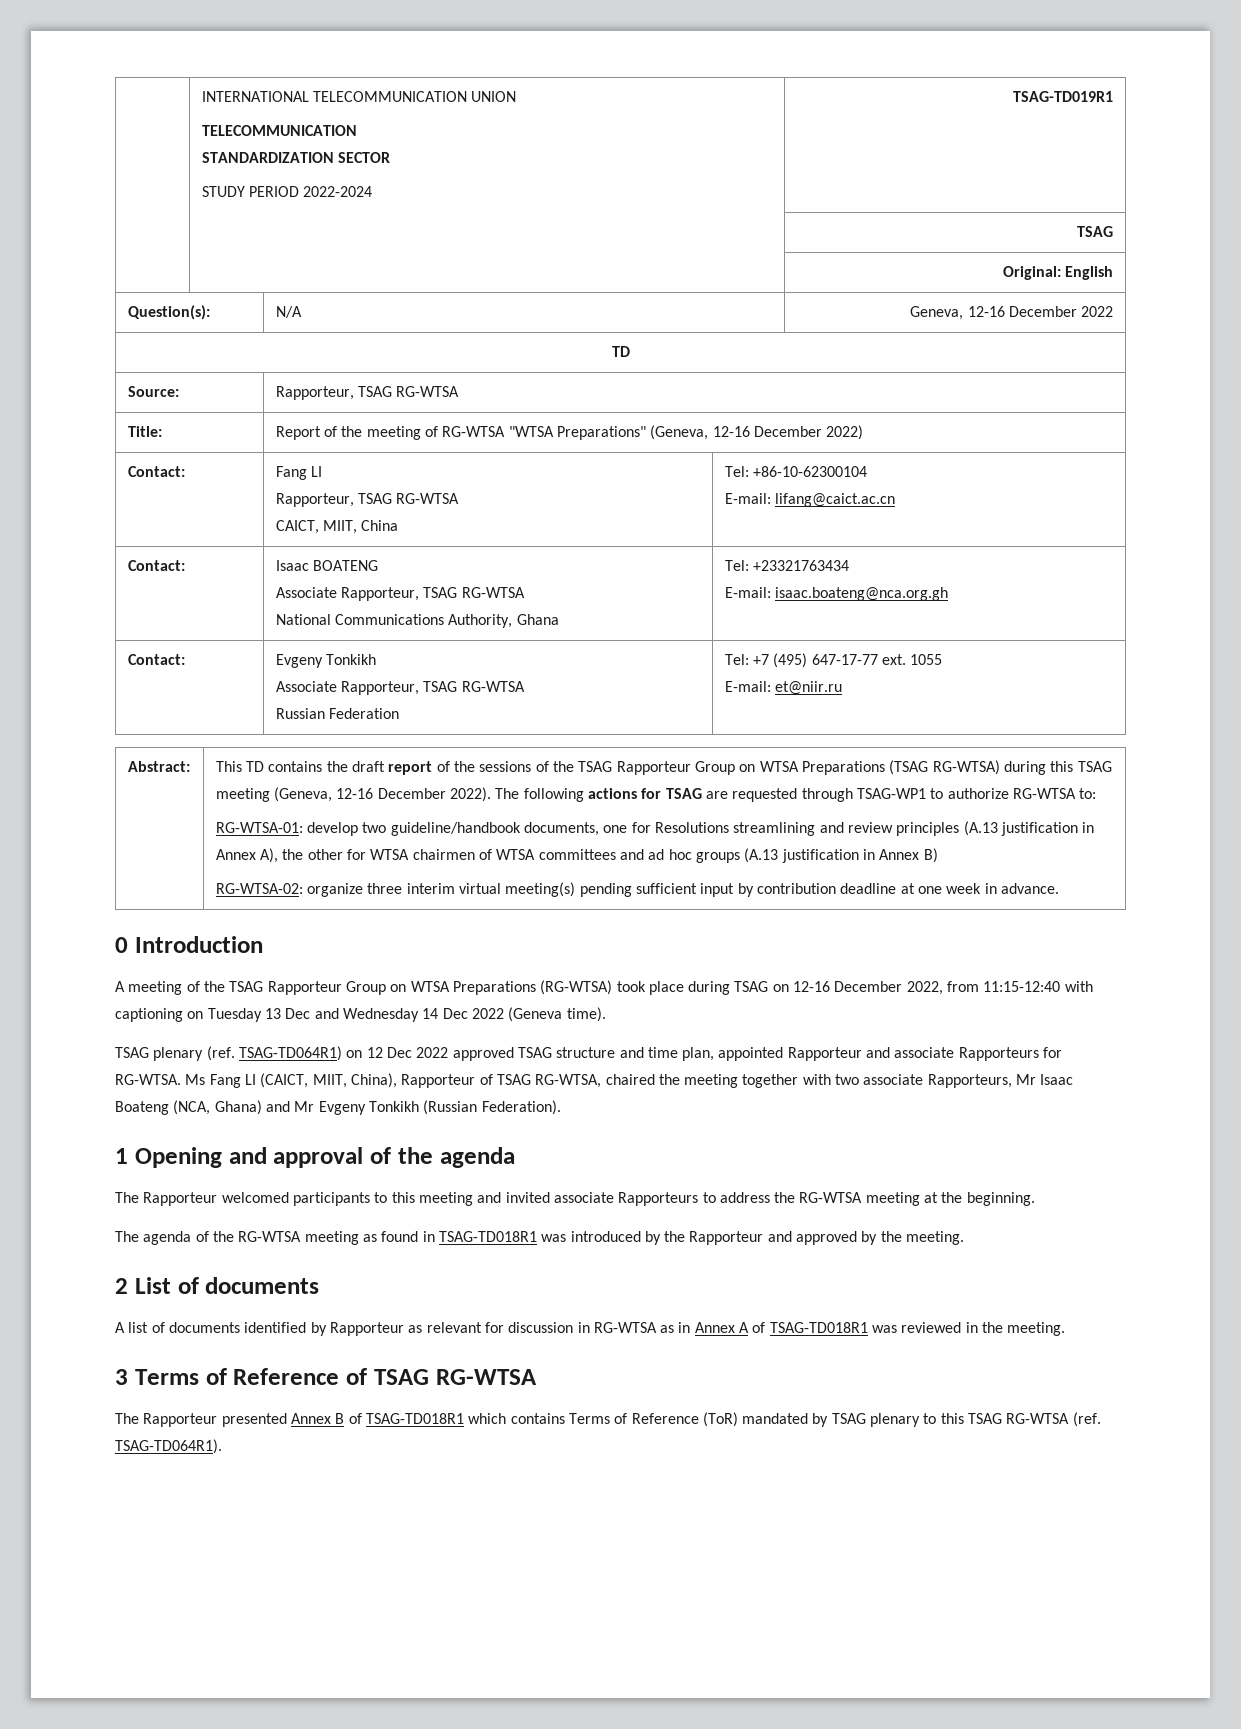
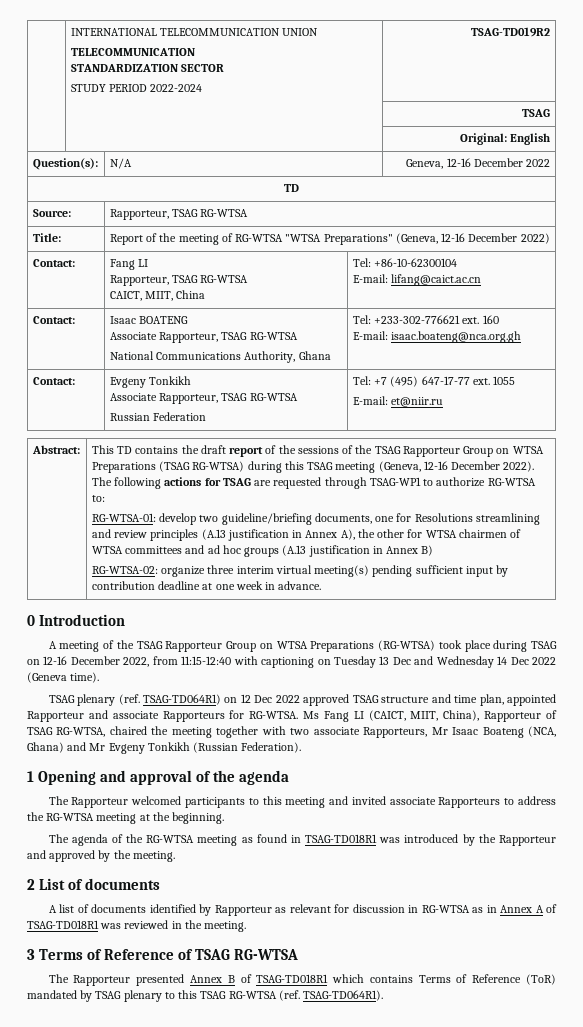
  | INTERNATIONAL TELECOMMUNICATION UNION
  TELECOMMUNICATION
  STANDARDIZATION SECTOR
- STUDY PERIOD 2022-2024 | TSAG-TD019R1
+ STUDY PERIOD 2022-2024 | TSAG-TD019R2
  Contact: | Isaac BOATENG
  Associate Rapporteur, TSAG RG-WTSA
- National Communications Authority, Ghana | Tel: +23321763434
+ National Communications Authority, Ghana | Tel: +233-302-776621 ext. 160
- RG-WTSA-01: develop two guideline/handbook documents, one for Resolutions streamlining and review principles (A.13 justification in Annex A), the other for WTSA chairmen of WTSA committees and ad hoc groups (A.13 justification in Annex B)
+ RG-WTSA-01: develop two guideline/briefing documents, one for Resolutions streamlining and review principles (A.13 justification in Annex A), the other for WTSA chairmen of WTSA committees and ad hoc groups (A.13 justification in Annex B)

